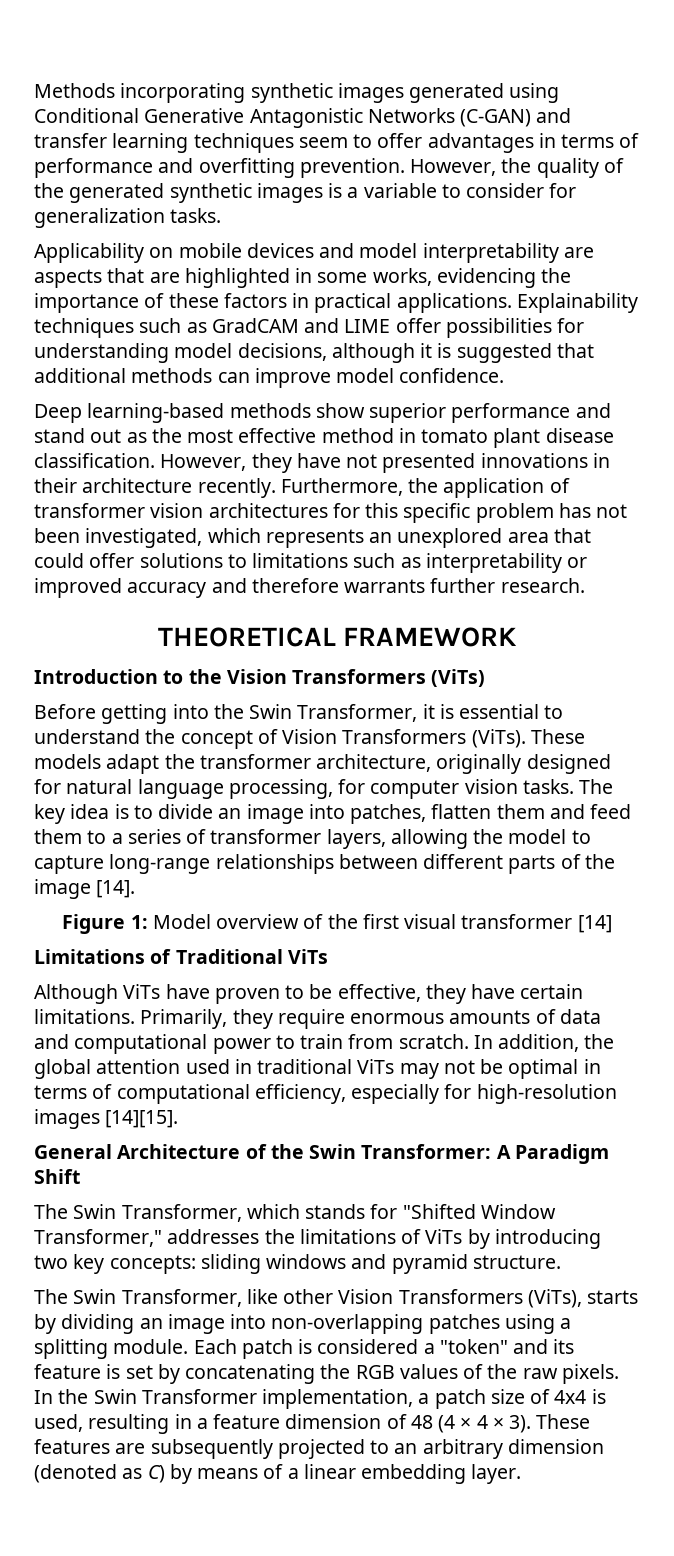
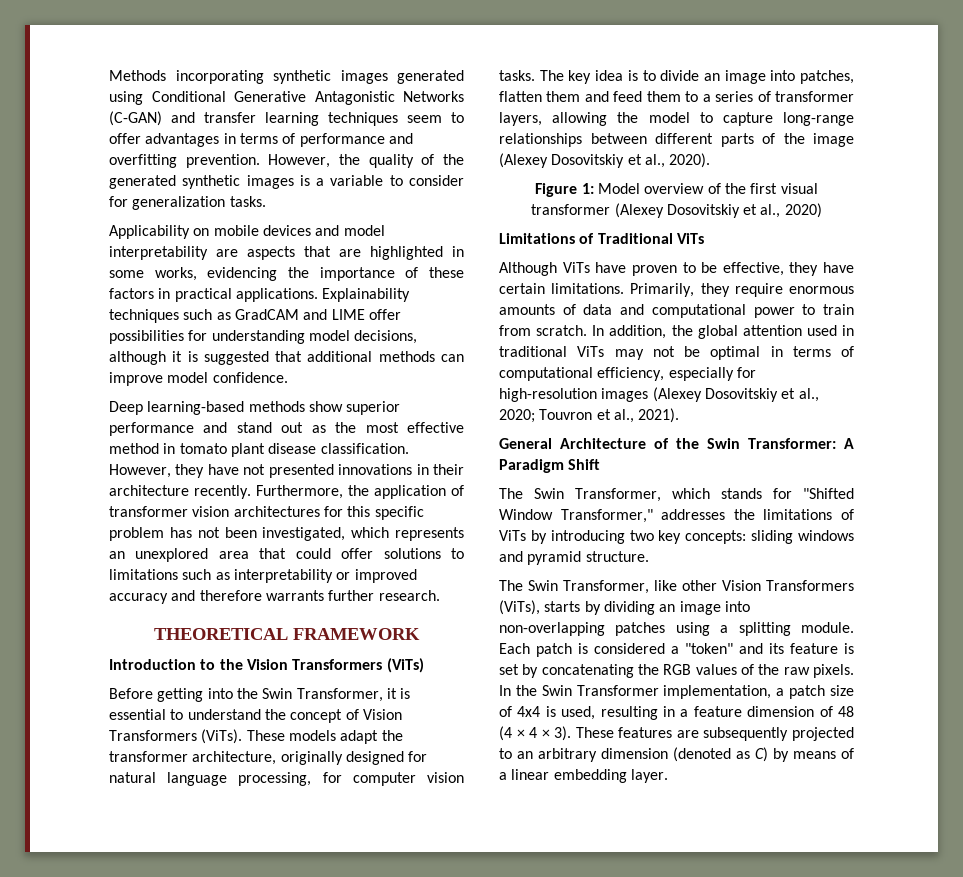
- The key idea is to divide an image into patches, flatten them and feed them to a series of transformer layers, allowing the model to capture long-range relationships between different parts of the image [14].
+ The key idea is to divide an image into patches, flatten them and feed them to a series of transformer layers, allowing the model to capture long-range relationships between different parts of the image (Alexey Dosovitskiy et al., 2020).
- Figure 1: Model overview of the first visual transformer [14]
+ Figure 1: Model overview of the first visual transformer (Alexey Dosovitskiy et al., 2020)
- In addition, the global attention used in traditional ViTs may not be optimal in terms of computational efficiency, especially for high-resolution images [14][15].
+ In addition, the global attention used in traditional ViTs may not be optimal in terms of computational efficiency, especially for high-resolution images (Alexey Dosovitskiy et al., 2020; Touvron et al., 2021).

